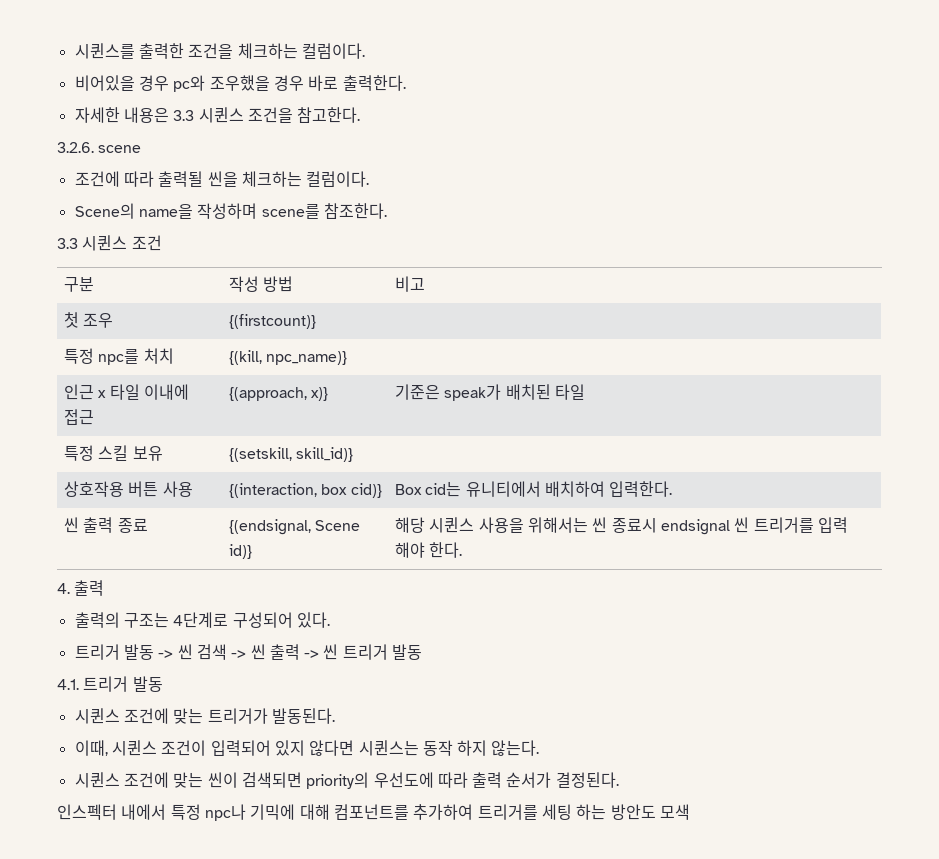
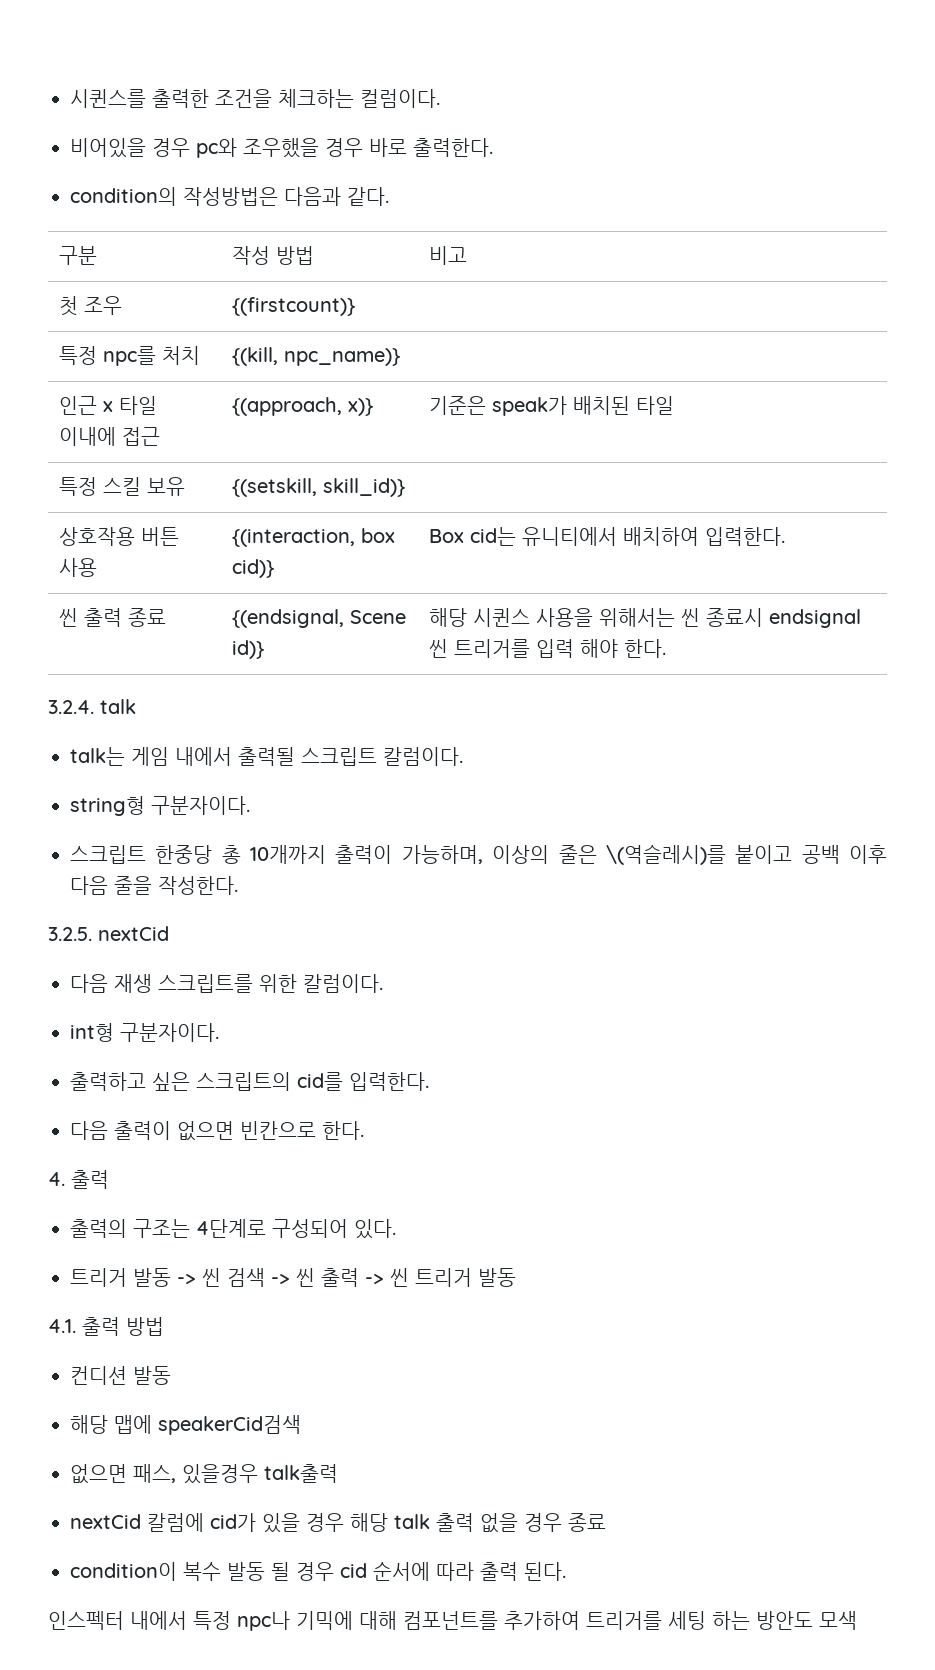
- 자세한 내용은 3.3 시퀸스 조건을 참고한다.
- 3.2.6. scene
- 조건에 따라 출력될 씬을 체크하는 컬럼이다.
- Scene의 name을 작성하며 scene를 참조한다.
- 3.3 시퀸스 조건
+ condition의 작성방법은 다음과 같다.
+ 3.2.4. talk
+ talk는 게임 내에서 출력될 스크립트 칼럼이다.
+ string형 구분자이다.
+ 스크립트 한중당 총 10개까지 출력이 가능하며, 이상의 줄은 \(역슬레시)를 붙이고 공백 이후 다음 줄을 작성한다.
+ 3.2.5. nextCid
+ 다음 재생 스크립트를 위한 칼럼이다.
+ int형 구분자이다.
+ 출력하고 싶은 스크립트의 cid를 입력한다.
+ 다음 출력이 없으면 빈칸으로 한다.
- 4.1. 트리거 발동
- 시퀸스 조건에 맞는 트리거가 발동된다.
- 이때, 시퀸스 조건이 입력되어 있지 않다면 시퀸스는 동작 하지 않는다.
- 시퀸스 조건에 맞는 씬이 검색되면 priority의 우선도에 따라 출력 순서가 결정된다.
+ 4.1. 출력 방법
+ 컨디션 발동
+ 해당 맵에 speakerCid검색
+ 없으면 패스, 있을경우 talk출력
+ nextCid 칼럼에 cid가 있을 경우 해당 talk 출력 없을 경우 종료
+ condition이 복수 발동 될 경우 cid 순서에 따라 출력 된다.

